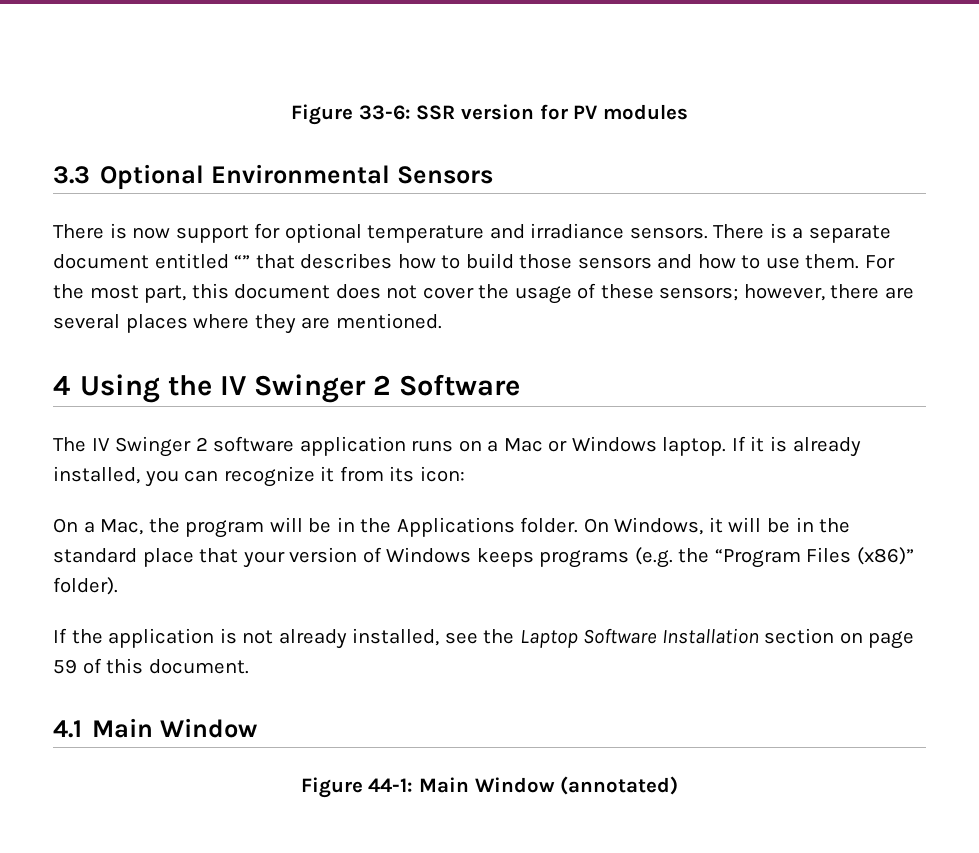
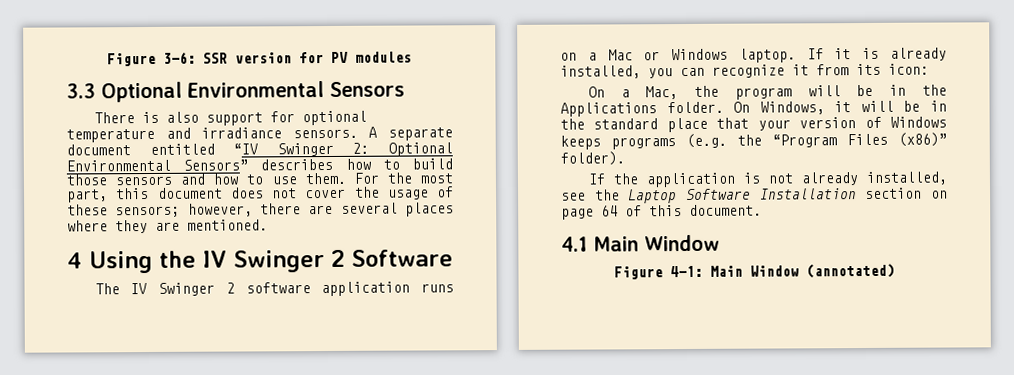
- Figure 33-6: SSR version for PV modules
+ Figure 3-6: SSR version for PV modules
- There is now support for optional temperature and irradiance sensors.
+ There is also support for optional temperature and irradiance sensors.
- There is a separate document entitled “” that describes how to build those sensors and how to use them.
+ A separate document entitled “IV Swinger 2: Optional Environmental Sensors” describes how to build those sensors and how to use them.
- If the application is not already installed, see the Laptop Software Installation section on page 59 of this document.
+ If the application is not already installed, see the Laptop Software Installation section on page 64 of this document.
- Figure 44-1: Main Window (annotated)
+ Figure 4-1: Main Window (annotated)

